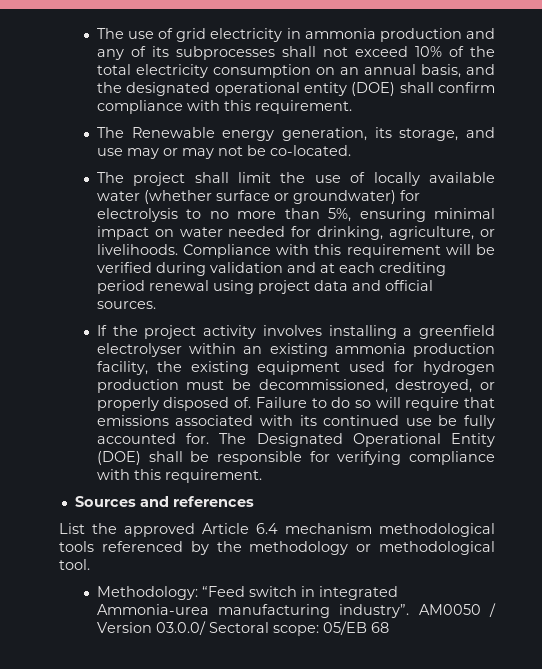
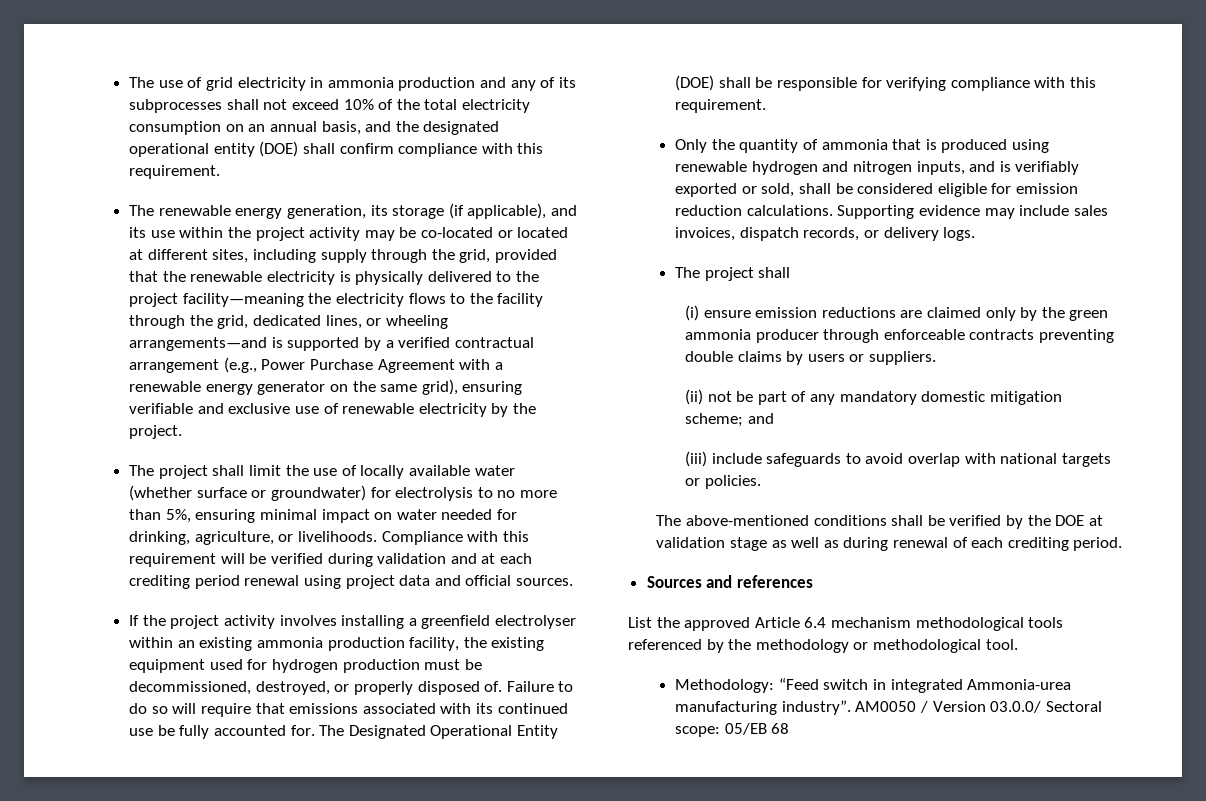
- The Renewable energy generation, its storage, and use may or may not be co-located.
+ The renewable energy generation, its storage (if applicable), and its use within the project activity may be co-located or located at different sites, including supply through the grid, provided that the renewable electricity is physically delivered to the project facility—meaning the electricity flows to the facility through the grid, dedicated lines, or wheeling arrangements—and is supported by a verified contractual arrangement (e.g., Power Purchase Agreement with a renewable energy generator on the same grid), ensuring verifiable and exclusive use of renewable electricity by the project.
+ Only the quantity of ammonia that is produced using renewable hydrogen and nitrogen inputs, and is verifiably exported or sold, shall be considered eligible for emission reduction calculations. Supporting evidence may include sales invoices, dispatch records, or delivery logs.
+ The project shall
+ (i) ensure emission reductions are claimed only by the green ammonia producer through enforceable contracts preventing double claims by users or suppliers.
+ (ii) not be part of any mandatory domestic mitigation scheme; and
+ (iii) include safeguards to avoid overlap with national targets or policies.
+ The above-mentioned conditions shall be verified by the DOE at validation stage as well as during renewal of each crediting period.

